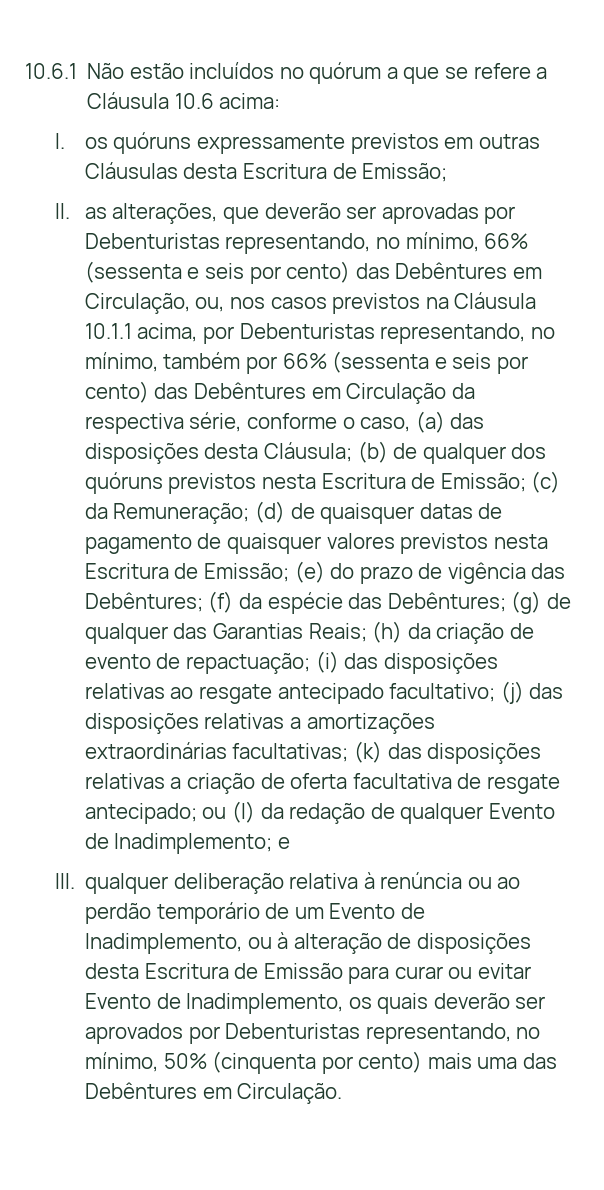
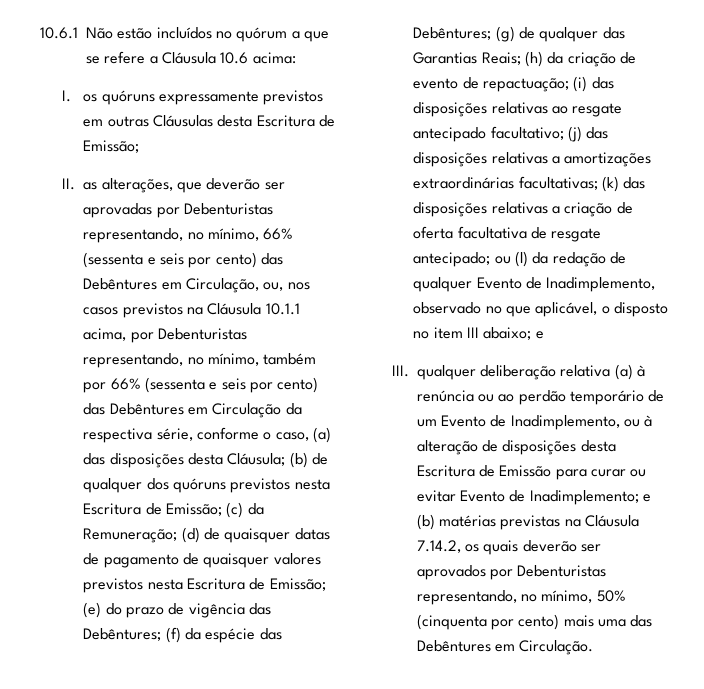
- ou (l) da redação de qualquer Evento de Inadimplemento;
+ ou (l) da redação de qualquer Evento de Inadimplemento, observado no que aplicável, o disposto no item III abaixo;
- III. qualquer deliberação relativa à renúncia ou ao perdão temporário de um Evento de Inadimplemento, ou à alteração de disposições desta Escritura de Emissão para curar ou evitar Evento de Inadimplemento, os quais deverão ser aprovados por Debenturistas representando, no mínimo, 50% (cinquenta por cento) mais uma das Debêntures em Circulação.
+ III. qualquer deliberação relativa (a) à renúncia ou ao perdão temporário de um Evento de Inadimplemento, ou à alteração de disposições desta Escritura de Emissão para curar ou evitar Evento de Inadimplemento; e (b) matérias previstas na Cláusula 7.14.2, os quais deverão ser aprovados por Debenturistas representando, no mínimo, 50% (cinquenta por cento) mais uma das Debêntures em Circulação.

